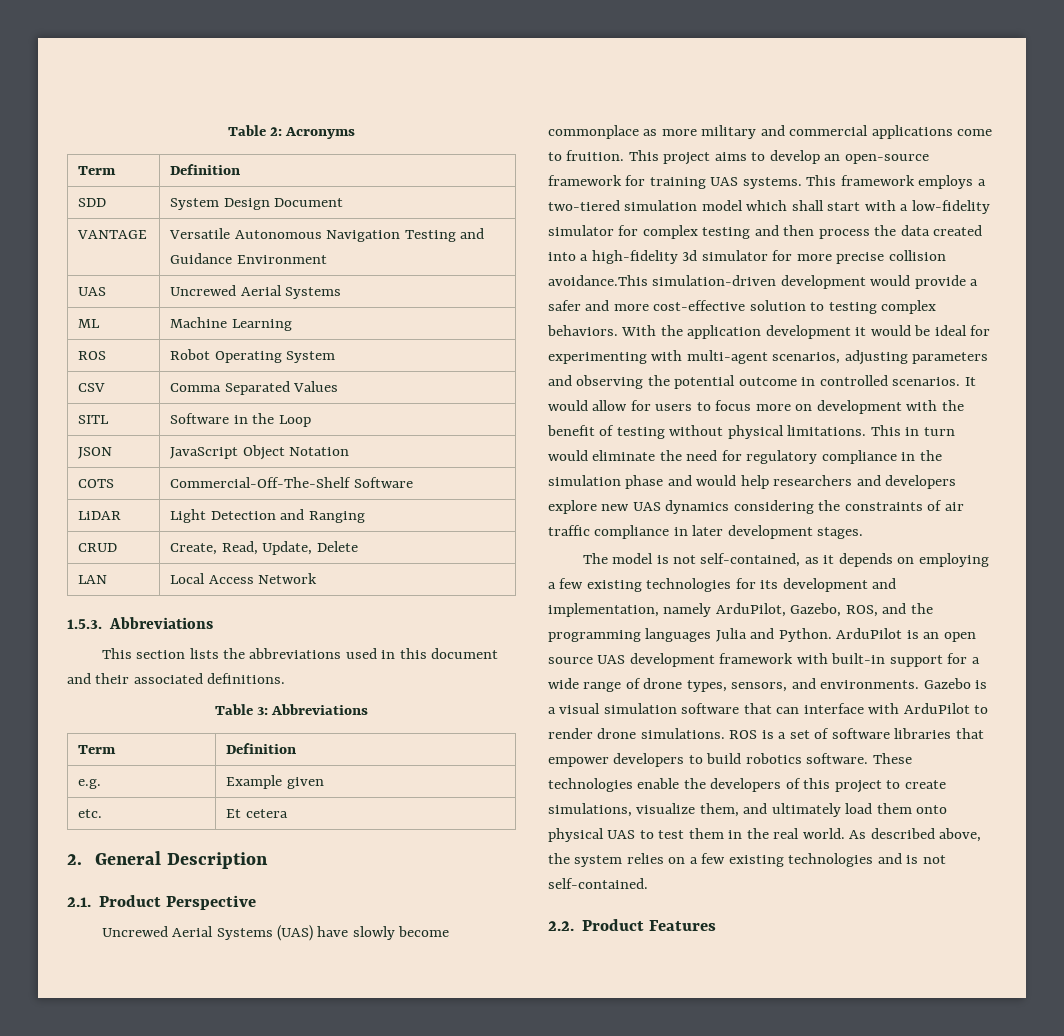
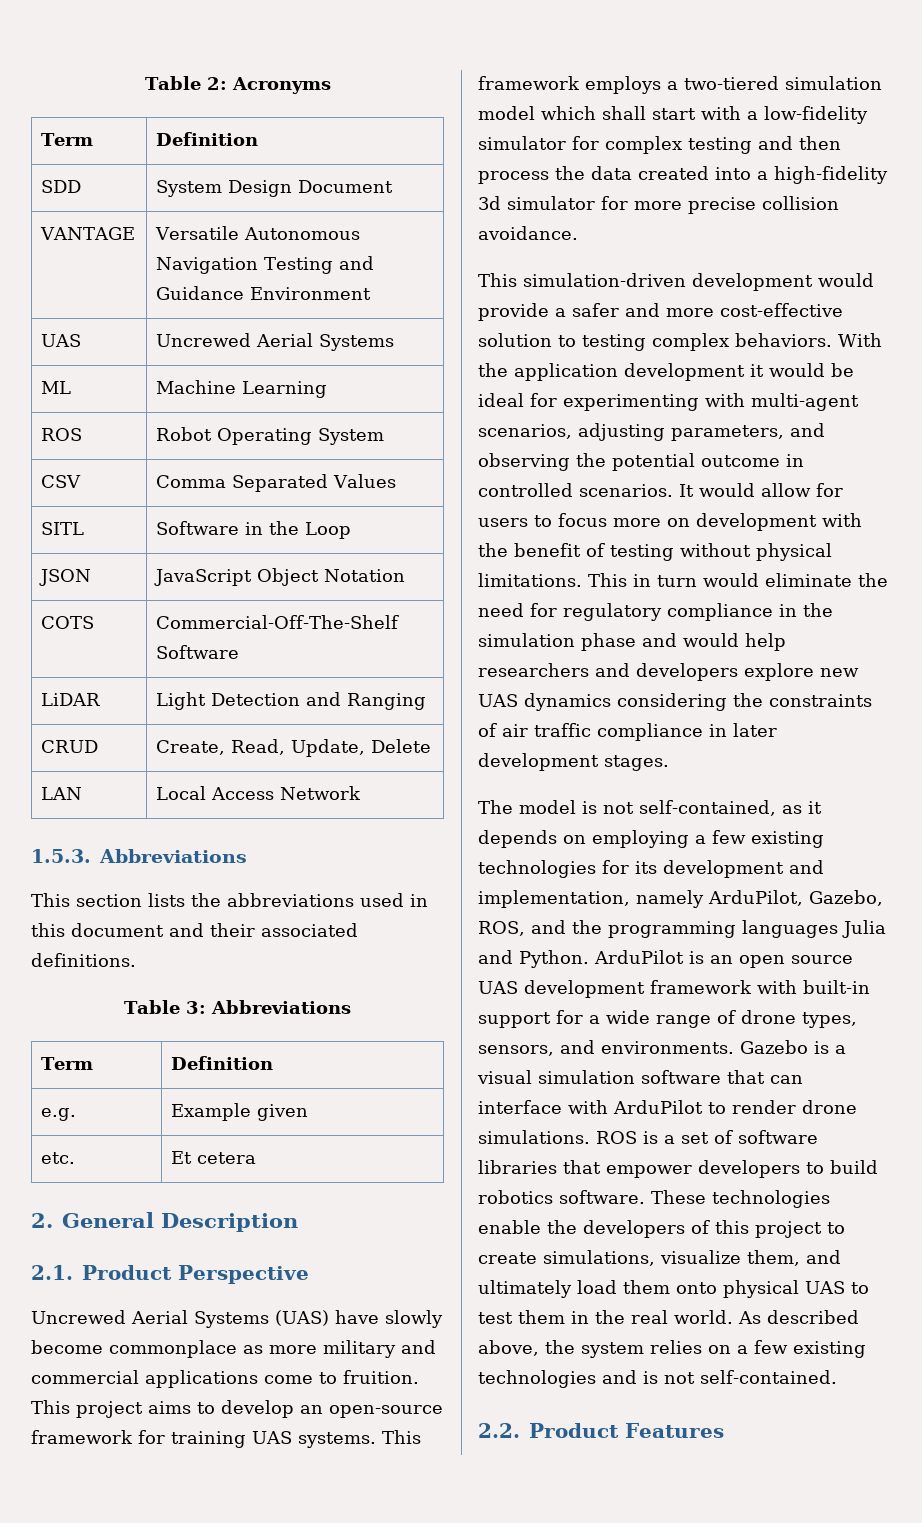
- This framework employs a two-tiered simulation model which shall start with a low-fidelity simulator for complex testing and then process the data created into a high-fidelity 3d simulator for more precise collision avoidance.This simulation-driven development would provide a safer and more cost-effective solution to testing complex behaviors.
+ This framework employs a two-tiered simulation model which shall start with a low-fidelity simulator for complex testing and then process the data created into a high-fidelity 3d simulator for more precise collision avoidance.
+ This simulation-driven development would provide a safer and more cost-effective solution to testing complex behaviors.
- With the application development it would be ideal for experimenting with multi-agent scenarios, adjusting parameters and observing the potential outcome in controlled scenarios.
+ With the application development it would be ideal for experimenting with multi-agent scenarios, adjusting parameters, and observing the potential outcome in controlled scenarios.

